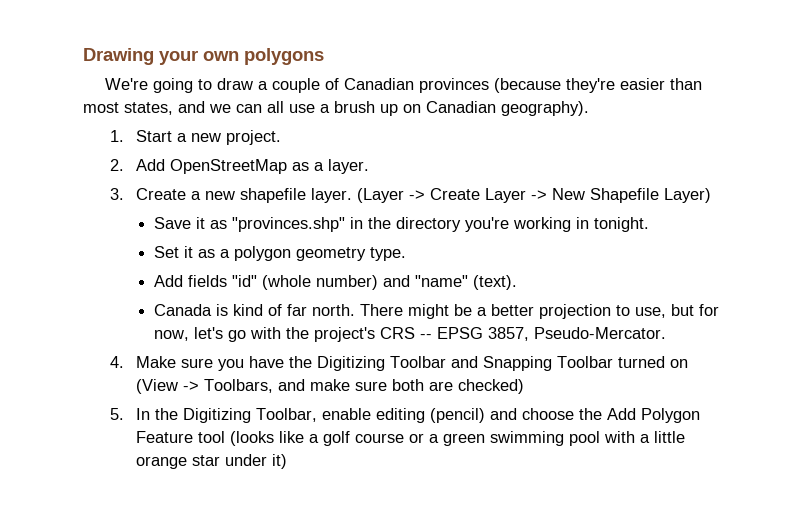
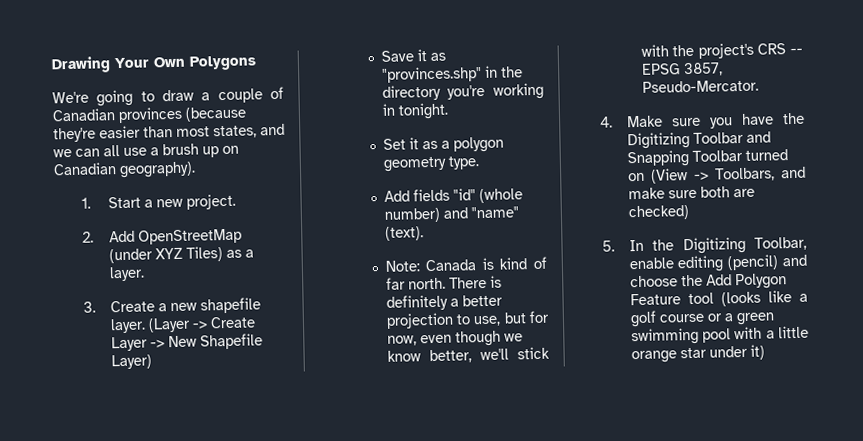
- Drawing your own polygons
+ Drawing Your Own Polygons
- 2. Add OpenStreetMap as a layer.
+ 2. Add OpenStreetMap (under XYZ Tiles) as a layer.
- Canada is kind of far north.
+ Note: Canada is kind of far north.
- There might be a better projection to use, but for now, let's go with the project's CRS -- EPSG 3857, Pseudo-Mercator.
+ There is definitely a better projection to use, but for now, even though we know better, we'll stick with the project's CRS -- EPSG 3857, Pseudo-Mercator.

